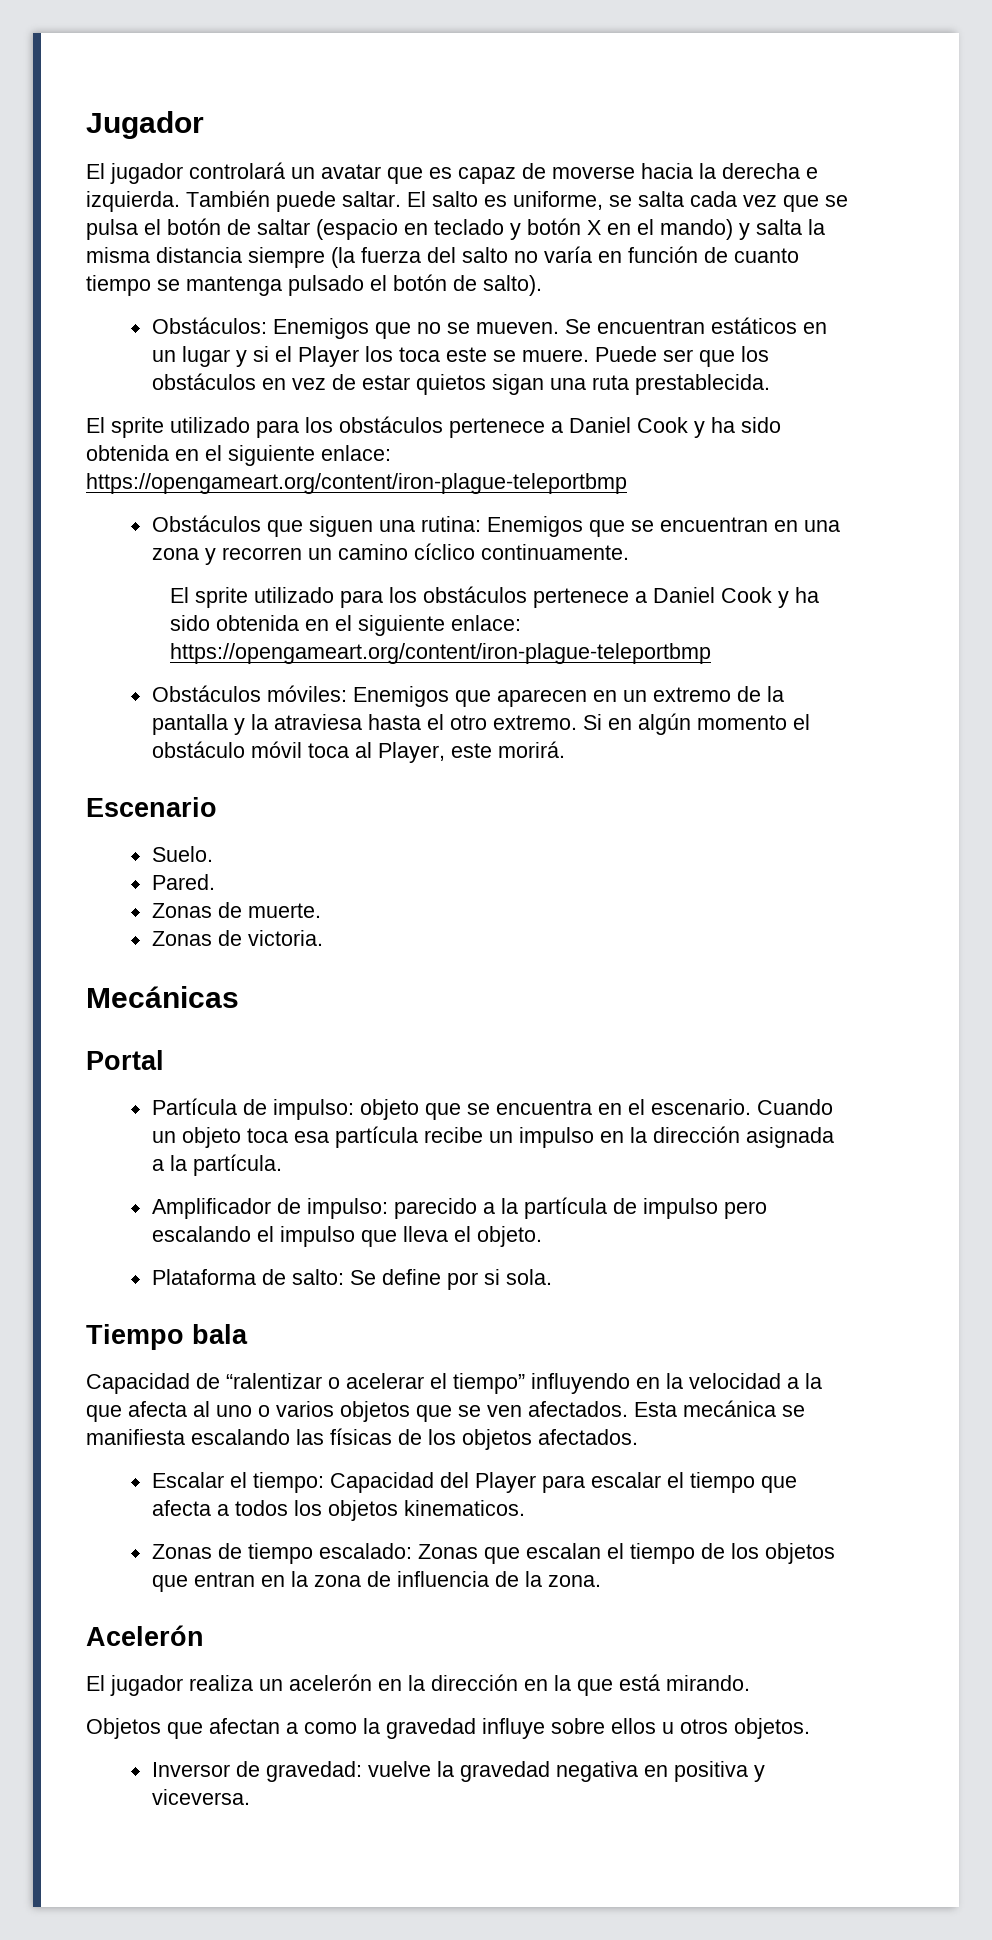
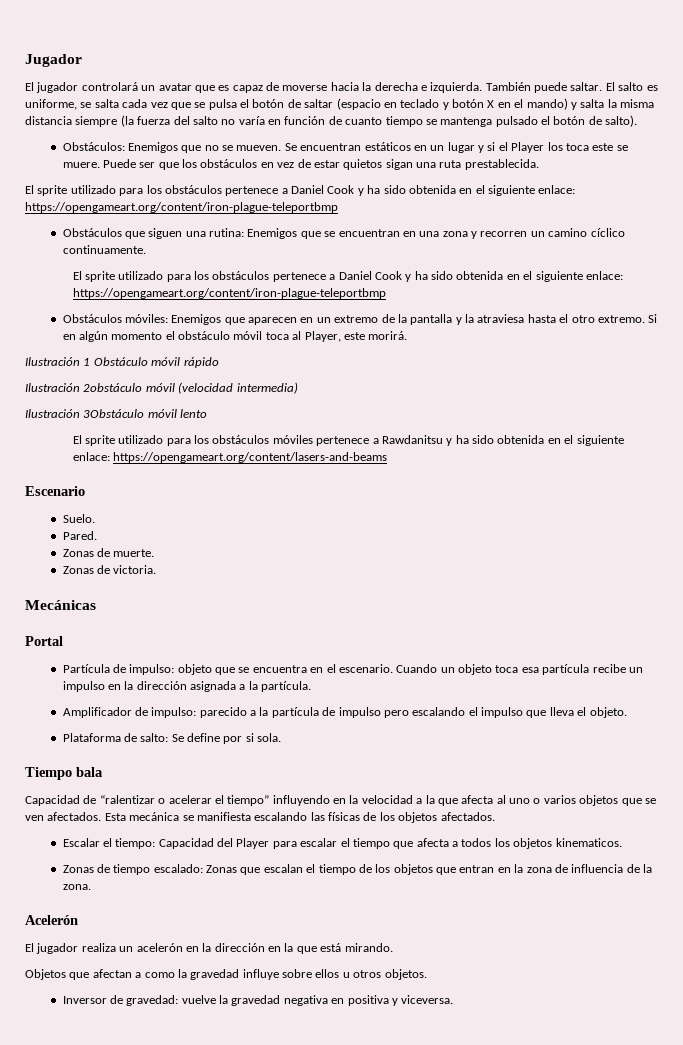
+ Ilustración 1 Obstáculo móvil rápido
+ Ilustración 2obstáculo móvil (velocidad intermedia)
+ Ilustración 3Obstáculo móvil lento
+ El sprite utilizado para los obstáculos móviles pertenece a Rawdanitsu y ha sido obtenida en el siguiente enlace: https://opengameart.org/content/lasers-and-beams

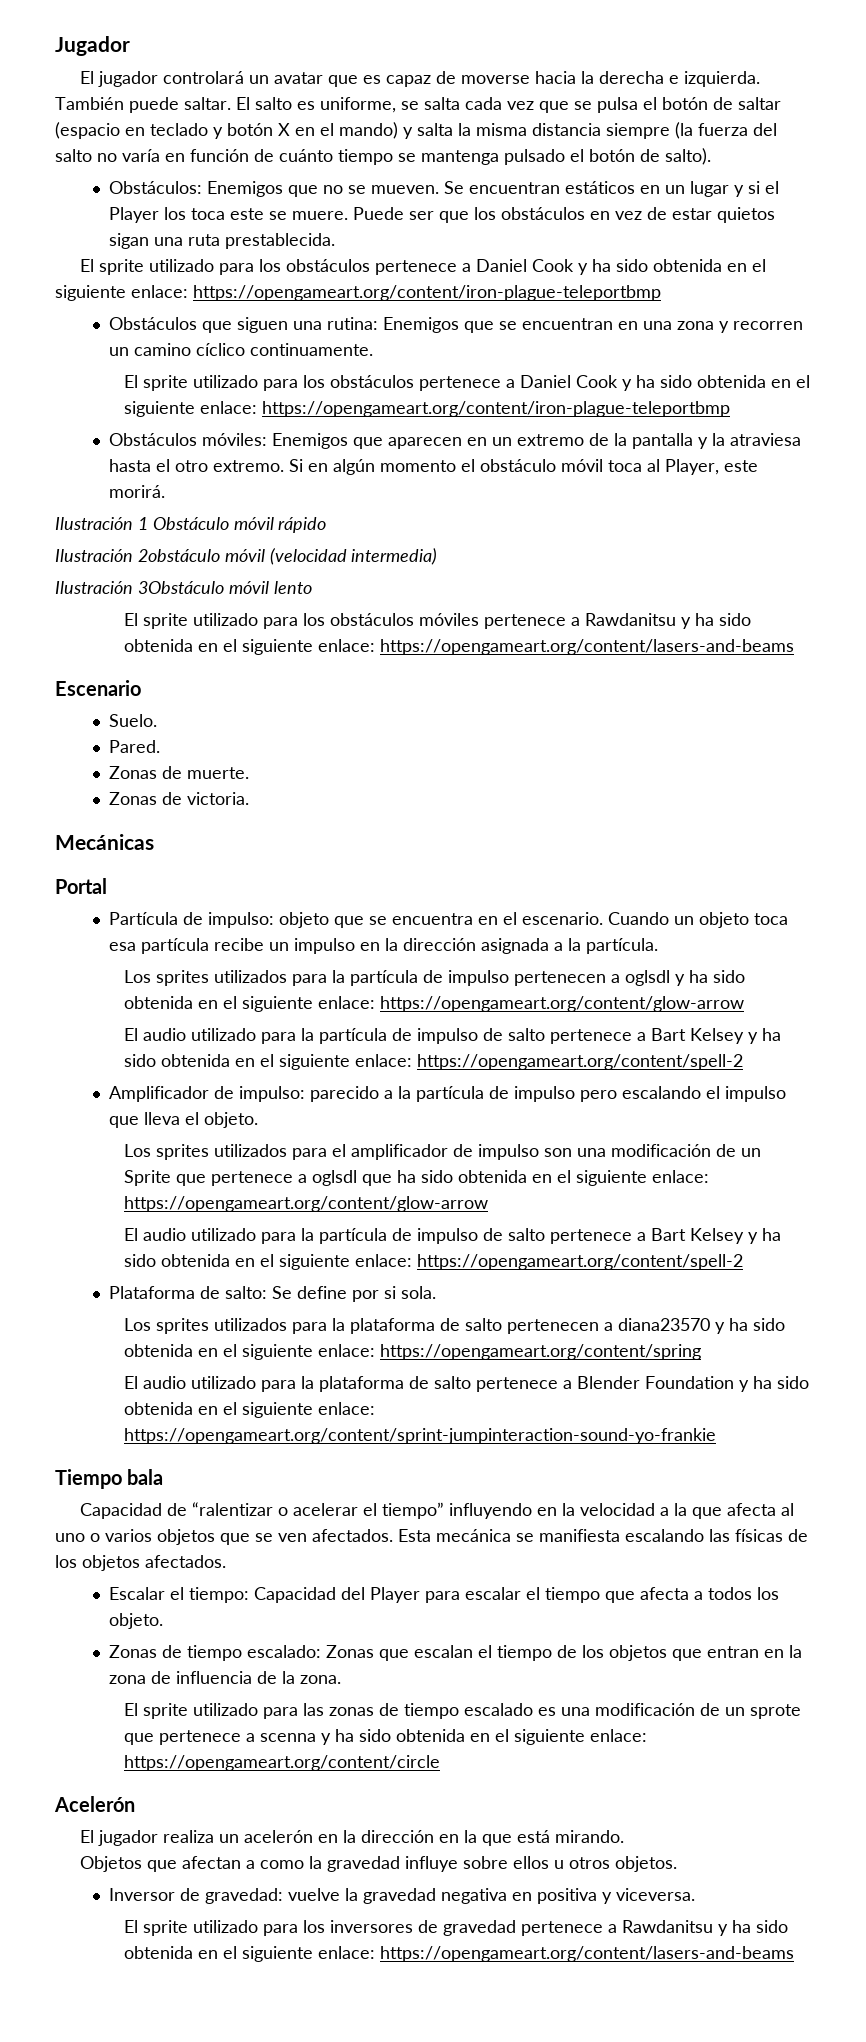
- El salto es uniforme, se salta cada vez que se pulsa el botón de saltar (espacio en teclado y botón X en el mando) y salta la misma distancia siempre (la fuerza del salto no varía en función de cuanto tiempo se mantenga pulsado el botón de salto).
+ El salto es uniforme, se salta cada vez que se pulsa el botón de saltar (espacio en teclado y botón X en el mando) y salta la misma distancia siempre (la fuerza del salto no varía en función de cuánto tiempo se mantenga pulsado el botón de salto).
+ Los sprites utilizados para la partícula de impulso pertenecen a oglsdl y ha sido obtenida en el siguiente enlace: https://opengameart.org/content/glow-arrow
+ El audio utilizado para la partícula de impulso de salto pertenece a Bart Kelsey y ha sido obtenida en el siguiente enlace: https://opengameart.org/content/spell-2
+ Los sprites utilizados para el amplificador de impulso son una modificación de un Sprite que pertenece a oglsdl que ha sido obtenida en el siguiente enlace: https://opengameart.org/content/glow-arrow
+ El audio utilizado para la partícula de impulso de salto pertenece a Bart Kelsey y ha sido obtenida en el siguiente enlace: https://opengameart.org/content/spell-2
+ Los sprites utilizados para la plataforma de salto pertenecen a diana23570 y ha sido obtenida en el siguiente enlace: https://opengameart.org/content/spring
+ El audio utilizado para la plataforma de salto pertenece a Blender Foundation y ha sido obtenida en el siguiente enlace: https://opengameart.org/content/sprint-jumpinteraction-sound-yo-frankie
- Escalar el tiempo: Capacidad del Player para escalar el tiempo que afecta a todos los objetos kinematicos.
+ Escalar el tiempo: Capacidad del Player para escalar el tiempo que afecta a todos los objeto.
+ El sprite utilizado para las zonas de tiempo escalado es una modificación de un sprote que pertenece a scenna y ha sido obtenida en el siguiente enlace: https://opengameart.org/content/circle
+ El sprite utilizado para los inversores de gravedad pertenece a Rawdanitsu y ha sido obtenida en el siguiente enlace: https://opengameart.org/content/lasers-and-beams

